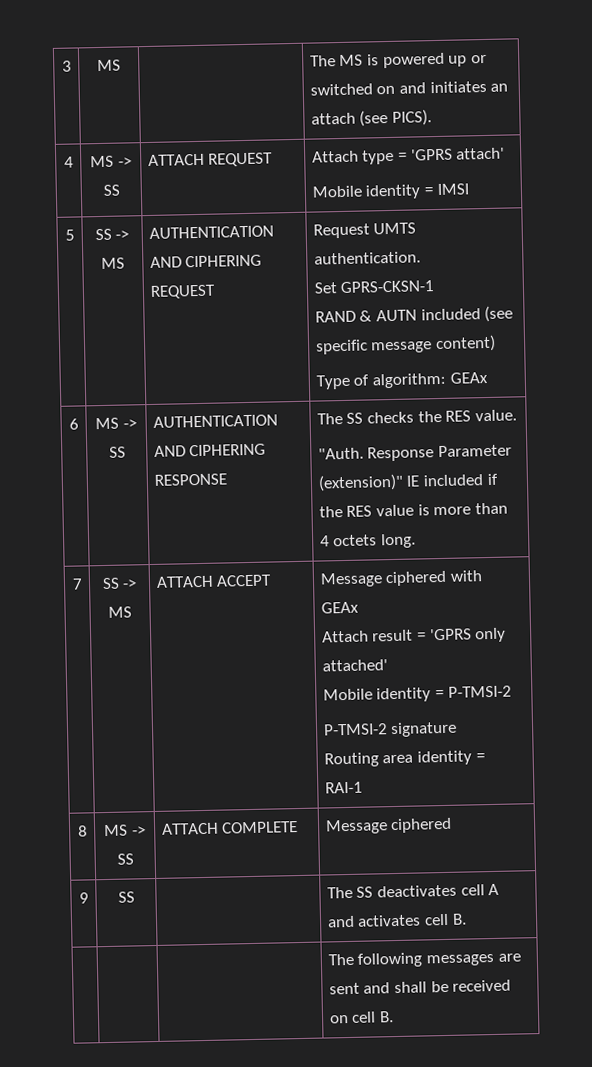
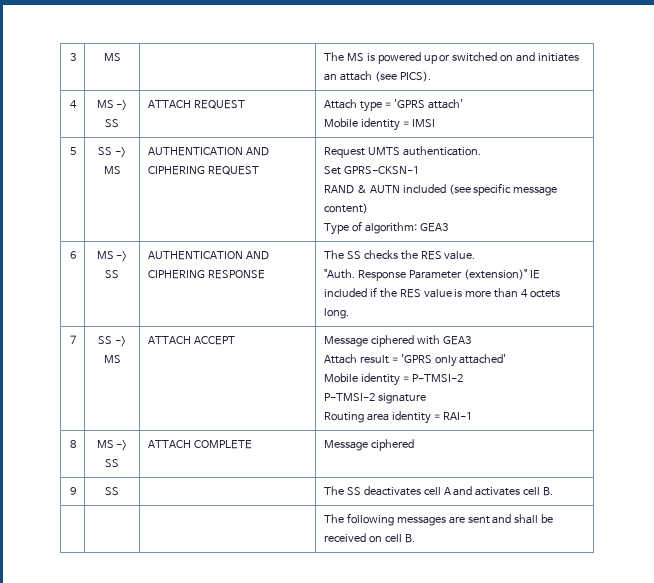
  5 | SS -> MS | AUTHENTICATION AND CIPHERING REQUEST | Request UMTS authentication.
  Set GPRS-CKSN-1
  RAND & AUTN included (see specific message content)
- Type of algorithm: GEAx
+ Type of algorithm: GEA3
- 7 | SS -> MS | ATTACH ACCEPT | Message ciphered with GEAx
+ 7 | SS -> MS | ATTACH ACCEPT | Message ciphered with GEA3

